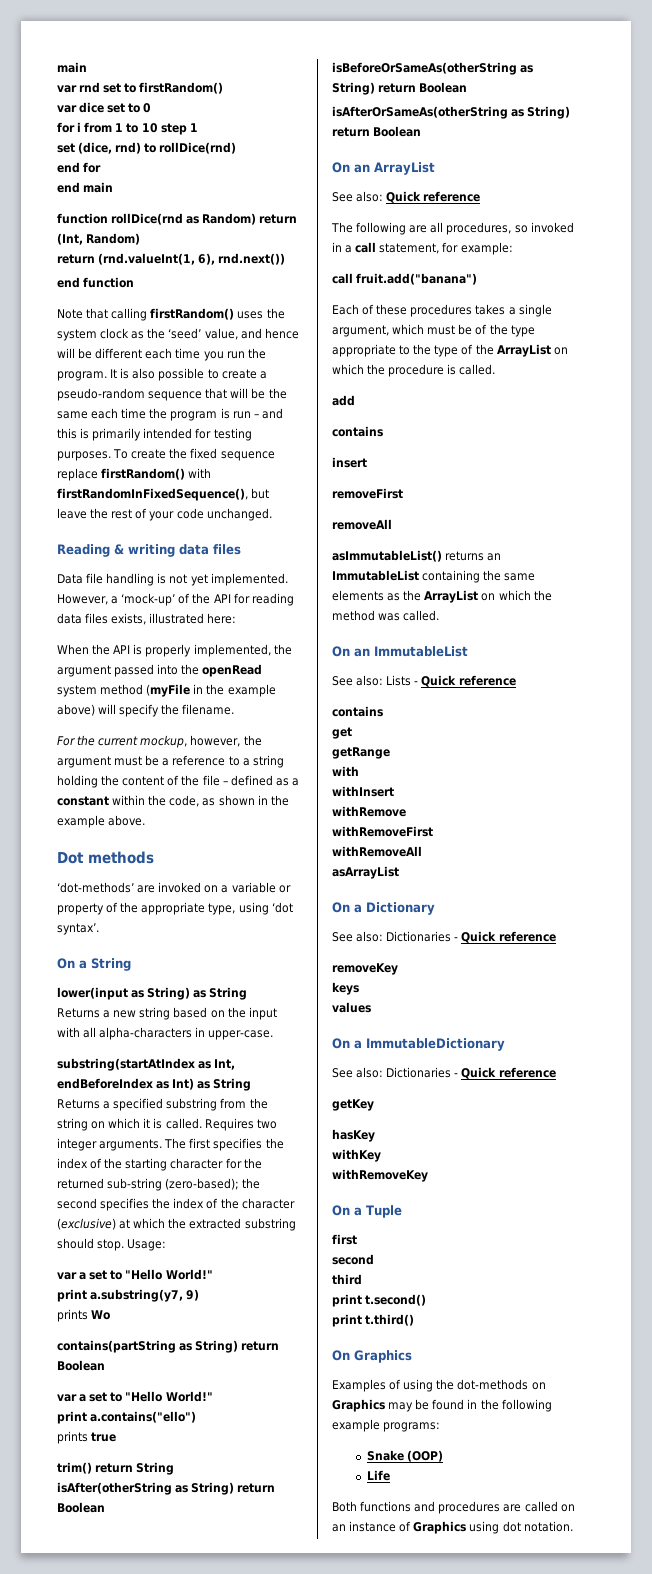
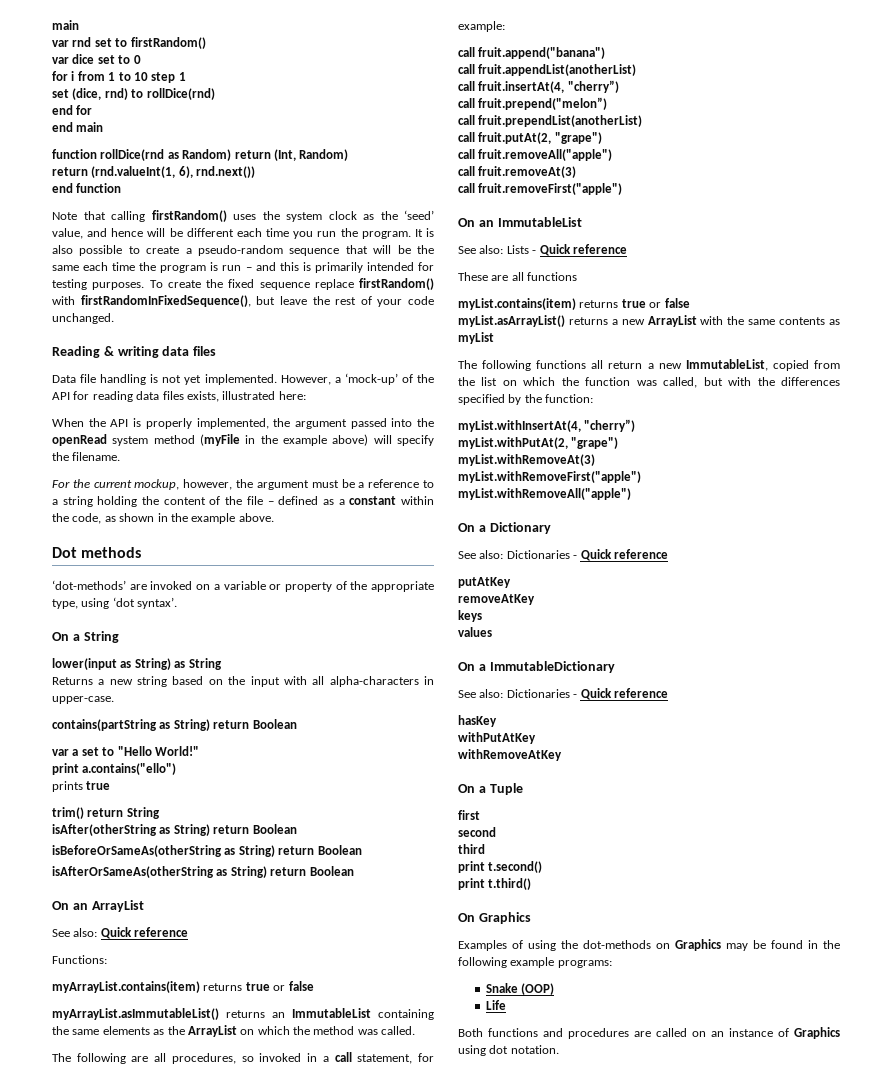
- substring(startAtIndex as Int, endBeforeIndex as Int) as String
- Returns a specified substring from the string on which it is called. Requires two integer arguments. The first specifies the index of the starting character for the returned sub-string (zero-based); the second specifies the index of the character (exclusive) at which the extracted substring should stop. Usage:
- var a set to "Hello World!"
- print a.substring(y7, 9)
- prints Wo
- The following are all procedures, so invoked in a call statement, for example:
- call fruit.add("banana")
- Each of these procedures takes a single argument, which must be of the type appropriate to the type of the ArrayList on which the procedure is called.
- add
- contains
- insert
- removeFirst
- removeAll
- asImmutableList() returns an ImmutableList containing the same elements as the ArrayList on which the method was called.
+ Functions:
+ myArrayList.contains(item) returns true or false
+ myArrayList.asImmutableList() returns an ImmutableList containing the same elements as the ArrayList on which the method was called.
+ The following are all procedures, so invoked in a call statement, for example:
+ call fruit.append("banana")
+ call fruit.appendList(anotherList)
+ call fruit.insertAt(4, "cherry”)
+ call fruit.prepend("melon”)
+ call fruit.prependList(anotherList)
+ call fruit.putAt(2, "grape")
+ call fruit.removeAll("apple")
+ call fruit.removeAt(3)
+ call fruit.removeFirst("apple")
  See also: Lists - Quick reference
- contains
- get
- getRange
- with
- withInsert
- withRemove
- withRemoveFirst
- withRemoveAll
- asArrayList
+ These are all functions
+ myList.contains(item) returns true or false
+ myList.asArrayList() returns a new ArrayList with the same contents as myList
+ The following functions all return a new ImmutableList, copied from the list on which the function was called, but with the differences specified by the function:
+ myList.withInsertAt(4, "cherry”)
+ myList.withPutAt(2, "grape")
+ myList.withRemoveAt(3)
+ myList.withRemoveFirst("apple")
+ myList.withRemoveAll("apple")
- removeKey
+ putAtKey
+ removeAtKey
- getKey
- withKey
- withRemoveKey
+ withPutAtKey
+ withRemoveAtKey

